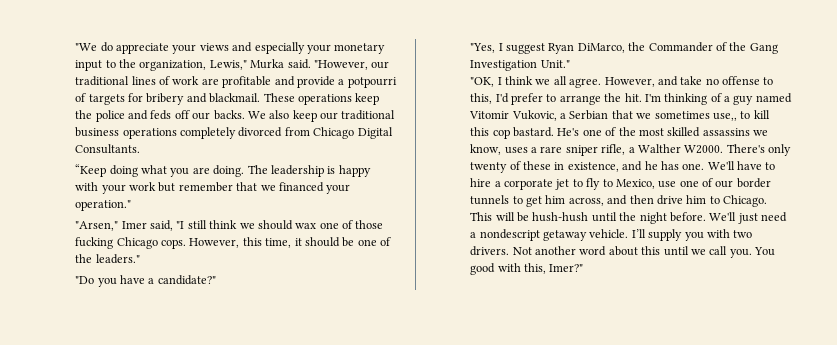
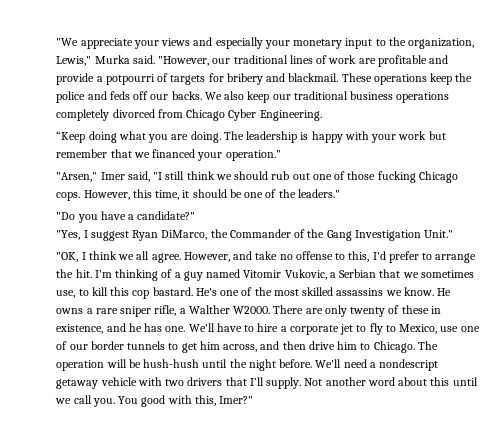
- "We do appreciate your views and especially your monetary input to the organization, Lewis," Murka said.
+ "We appreciate your views and especially your monetary input to the organization, Lewis," Murka said.
- We also keep our traditional business operations completely divorced from Chicago Digital Consultants.
+ We also keep our traditional business operations completely divorced from Chicago Cyber Engineering.
- "Arsen," Imer said, "I still think we should wax one of those fucking Chicago cops.
+ "Arsen," Imer said, "I still think we should rub out one of those fucking Chicago cops.
- I'm thinking of a guy named Vitomir Vukovic, a Serbian that we sometimes use,, to kill this cop bastard.
+ I'm thinking of a guy named Vitomir Vukovic, a Serbian that we sometimes use, to kill this cop bastard.
- He's one of the most skilled assassins we know, uses a rare sniper rifle, a Walther W2000.
+ He's one of the most skilled assassins we know. He owns a rare sniper rifle, a Walther W2000.
- There's only twenty of these in existence, and he has one.
+ There are only twenty of these in existence, and he has one.
- This will be hush-hush until the night before.
+ The operation will be hush-hush until the night before.
- We'll just need a nondescript getaway vehicle. I’ll supply you with two drivers.
+ We'll need a nondescript getaway vehicle with two drivers that I’ll supply.

